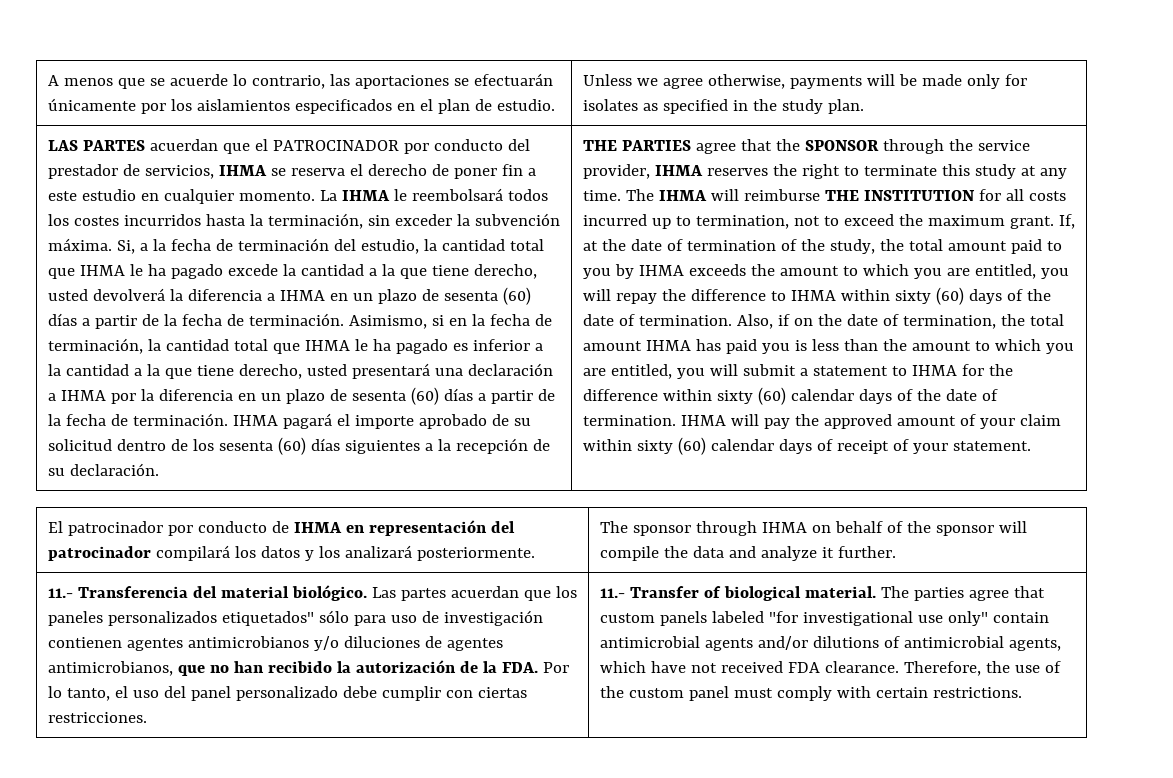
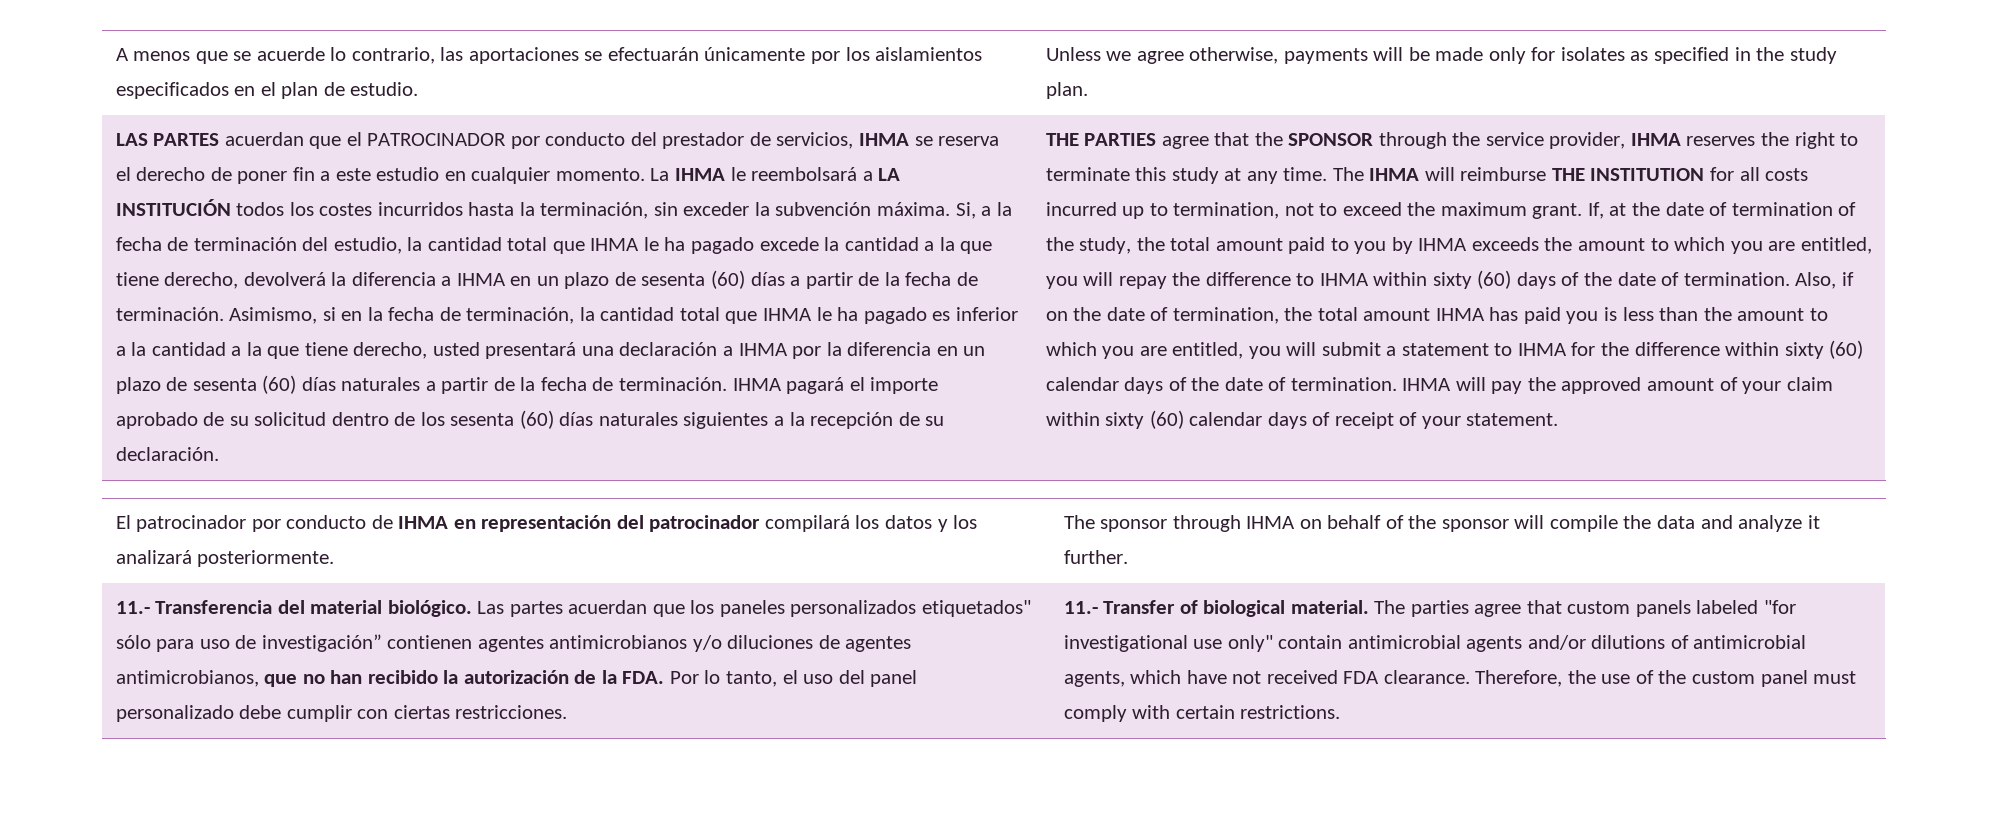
- La IHMA le reembolsará todos los costes incurridos hasta la terminación, sin exceder la subvención máxima.
+ La IHMA le reembolsará a LA INSTITUCIÓN todos los costes incurridos hasta la terminación, sin exceder la subvención máxima.
- Si, a la fecha de terminación del estudio, la cantidad total que IHMA le ha pagado excede la cantidad a la que tiene derecho, usted devolverá la diferencia a IHMA en un plazo de sesenta (60) días a partir de la fecha de terminación.
+ Si, a la fecha de terminación del estudio, la cantidad total que IHMA le ha pagado excede la cantidad a la que tiene derecho, devolverá la diferencia a IHMA en un plazo de sesenta (60) días a partir de la fecha de terminación.
- Asimismo, si en la fecha de terminación, la cantidad total que IHMA le ha pagado es inferior a la cantidad a la que tiene derecho, usted presentará una declaración a IHMA por la diferencia en un plazo de sesenta (60) días a partir de la fecha de terminación.
+ Asimismo, si en la fecha de terminación, la cantidad total que IHMA le ha pagado es inferior a la cantidad a la que tiene derecho, usted presentará una declaración a IHMA por la diferencia en un plazo de sesenta (60) días naturales a partir de la fecha de terminación.
- IHMA pagará el importe aprobado de su solicitud dentro de los sesenta (60) días siguientes a la recepción de su declaración.
+ IHMA pagará el importe aprobado de su solicitud dentro de los sesenta (60) días naturales siguientes a la recepción de su declaración.
- Las partes acuerdan que los paneles personalizados etiquetados" sólo para uso de investigación contienen agentes antimicrobianos y/o diluciones de agentes antimicrobianos, que no han recibido la autorización de la FDA. Por lo tanto, el uso del panel personalizado debe cumplir con ciertas restricciones.
+ Las partes acuerdan que los paneles personalizados etiquetados" sólo para uso de investigación” contienen agentes antimicrobianos y/o diluciones de agentes antimicrobianos, que no han recibido la autorización de la FDA. Por lo tanto, el uso del panel personalizado debe cumplir con ciertas restricciones.

